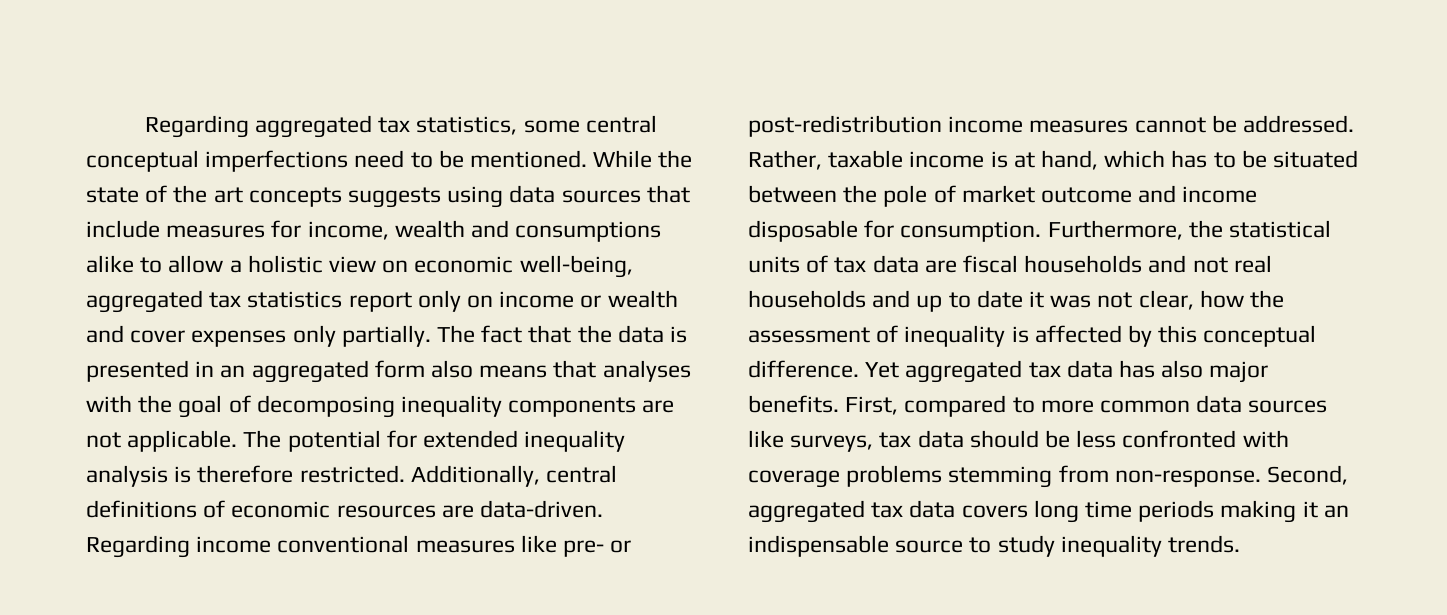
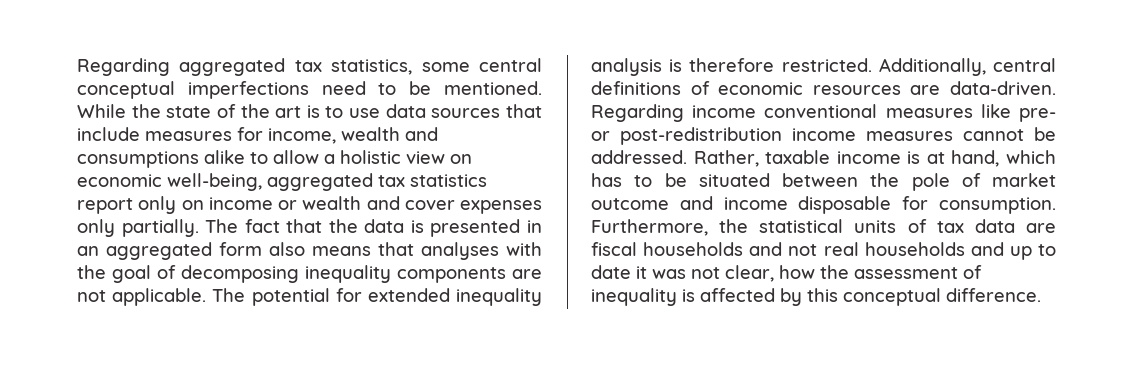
- While the state of the art concepts suggests using data sources that include measures for income, wealth and consumptions alike to allow a holistic view on economic well-being, aggregated tax statistics report only on income or wealth and cover expenses only partially.
+ While the state of the art is to use data sources that include measures for income, wealth and consumptions alike to allow a holistic view on economic well-being, aggregated tax statistics report only on income or wealth and cover expenses only partially.
- Yet aggregated tax data has also major benefits. First, compared to more common data sources like surveys, tax data should be less confronted with coverage problems stemming from non-response. Second, aggregated tax data covers long time periods making it an indispensable source to study inequality trends.

